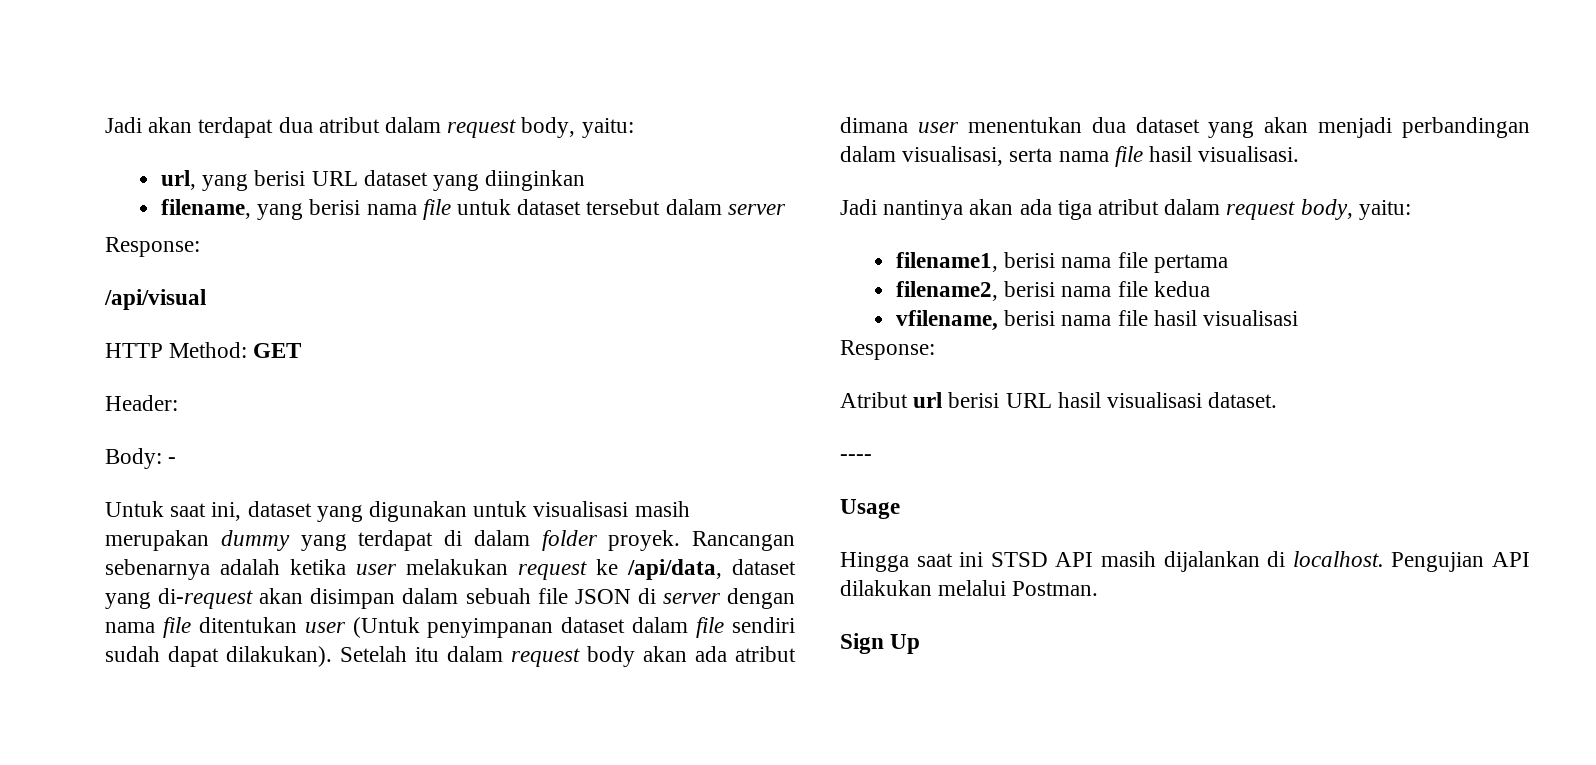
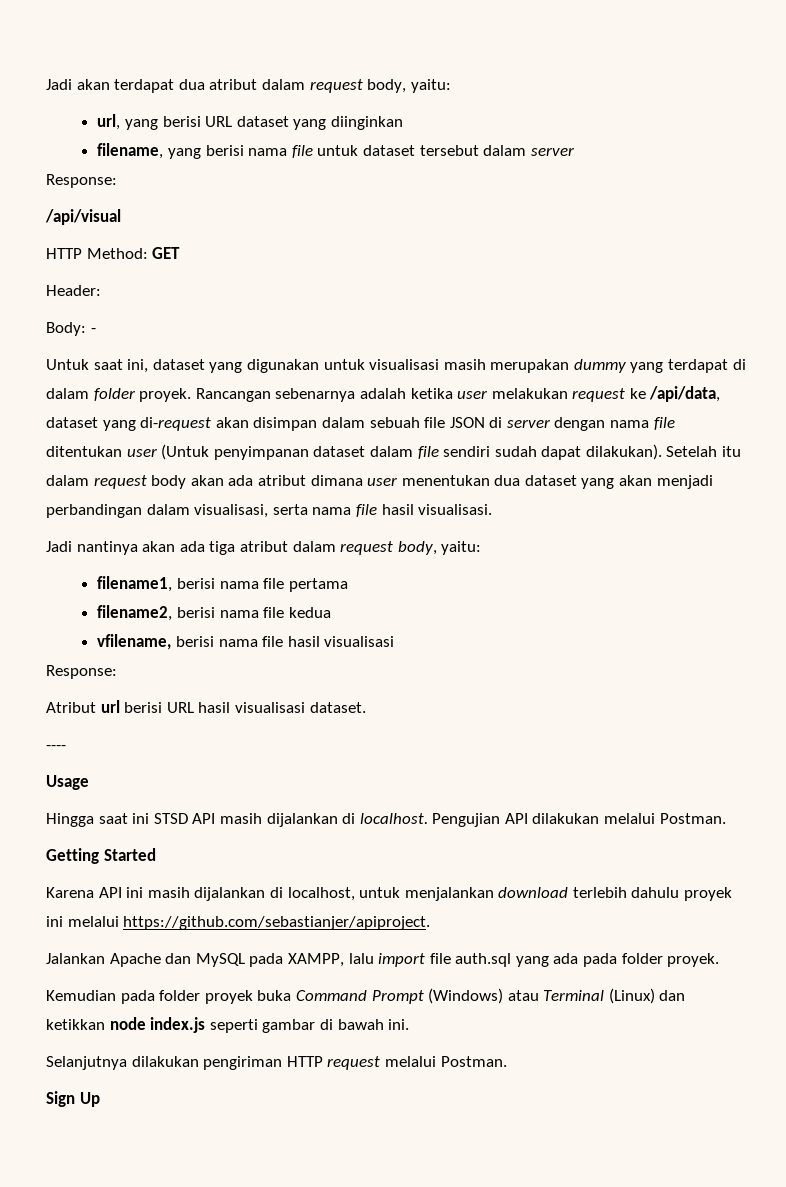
+ Getting Started
+ Karena API ini masih dijalankan di localhost, untuk menjalankan download terlebih dahulu proyek ini melalui https://github.com/sebastianjer/apiproject.
+ Jalankan Apache dan MySQL pada XAMPP, lalu import file auth.sql yang ada pada folder proyek.
+ Kemudian pada folder proyek buka Command Prompt (Windows) atau Terminal (Linux) dan ketikkan node index.js seperti gambar di bawah ini.
+ Selanjutnya dilakukan pengiriman HTTP request melalui Postman.

